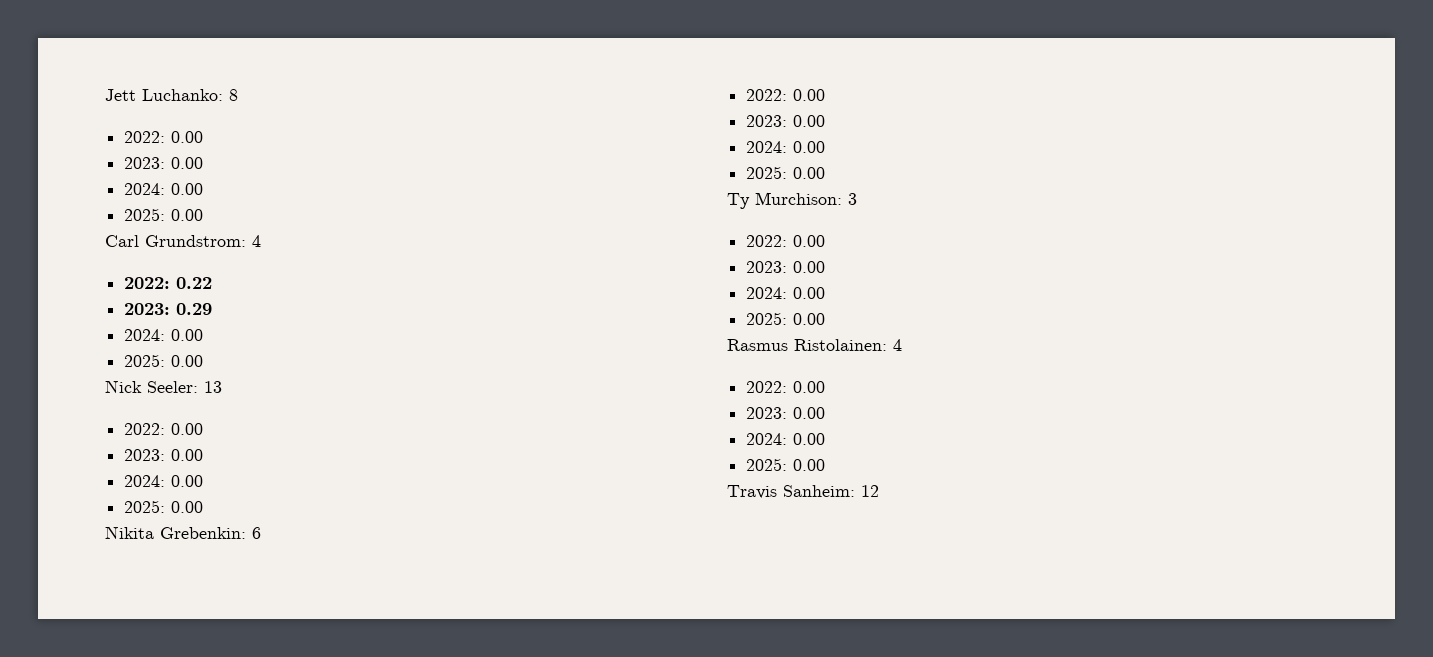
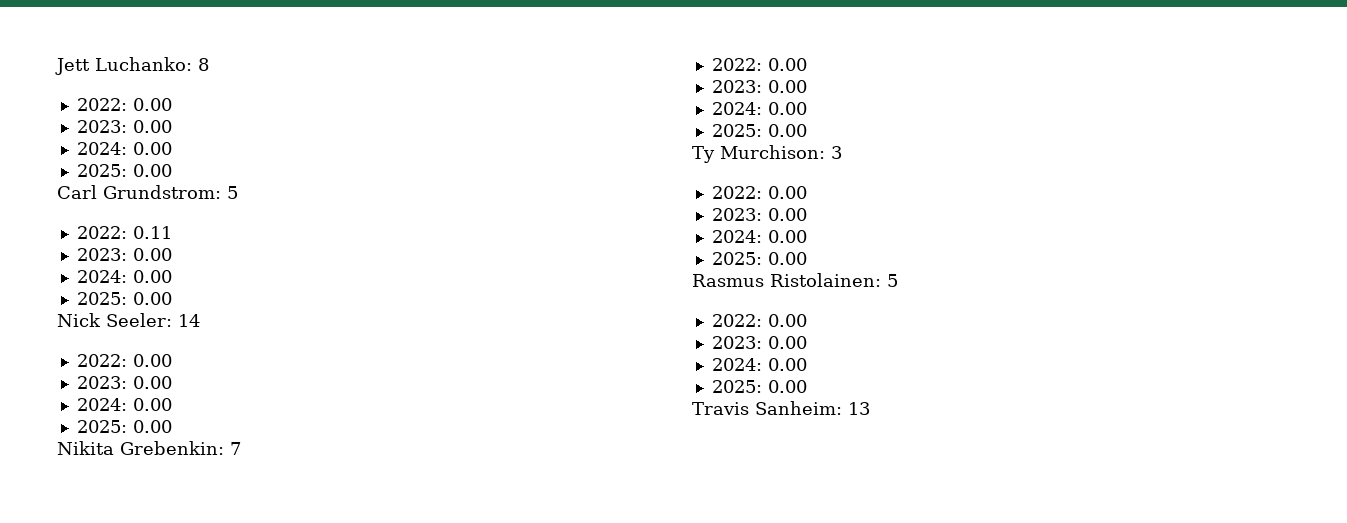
- Carl Grundstrom: 4
- 2022: 0.22
- 2023: 0.29
+ Carl Grundstrom: 5
+ 2022: 0.11
+ 2023: 0.00
- Nick Seeler: 13
+ Nick Seeler: 14
- Nikita Grebenkin: 6
+ Nikita Grebenkin: 7
- Rasmus Ristolainen: 4
+ Rasmus Ristolainen: 5
- Travis Sanheim: 12
+ Travis Sanheim: 13

